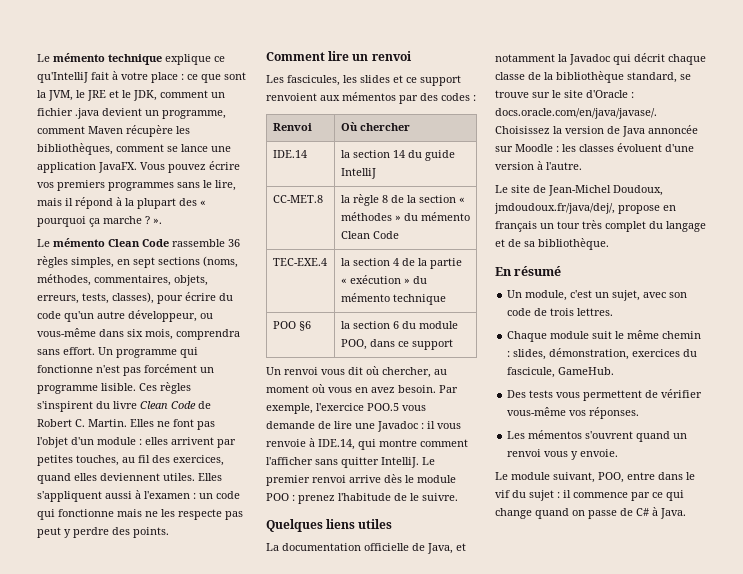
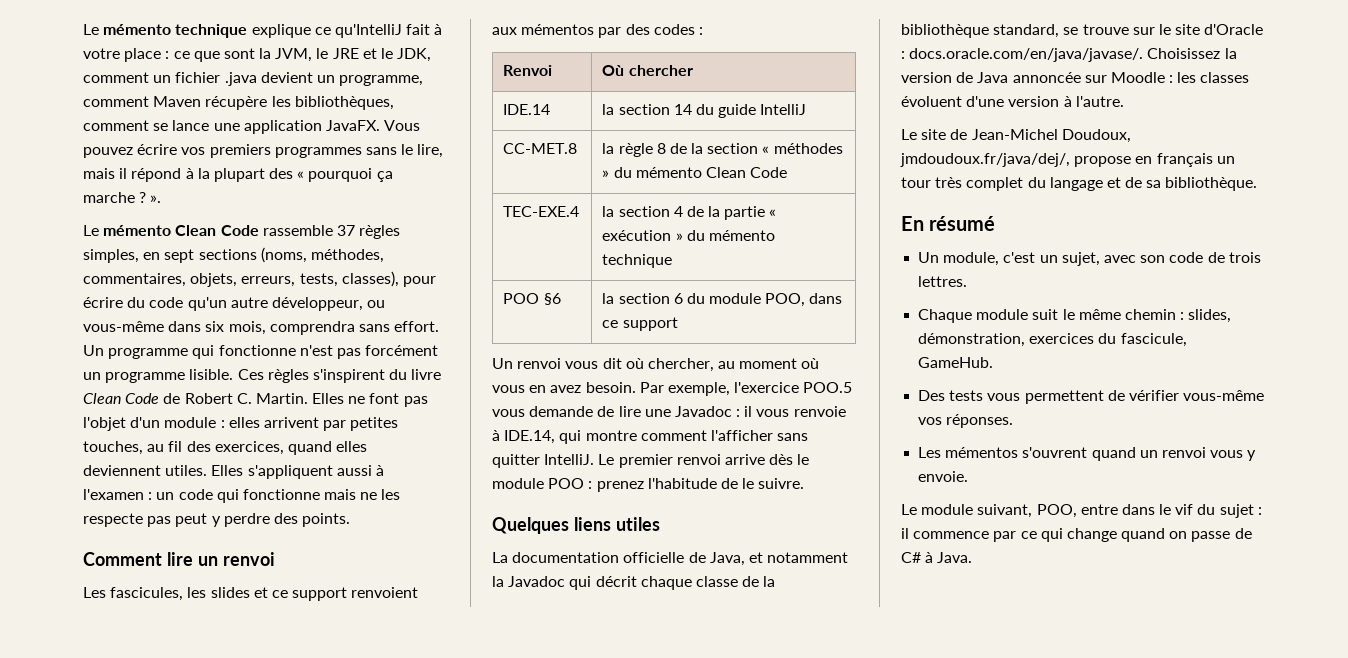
- Le mémento Clean Code rassemble 36 règles simples, en sept sections (noms, méthodes, commentaires, objets, erreurs, tests, classes), pour écrire du code qu'un autre développeur, ou vous-même dans six mois, comprendra sans effort.
+ Le mémento Clean Code rassemble 37 règles simples, en sept sections (noms, méthodes, commentaires, objets, erreurs, tests, classes), pour écrire du code qu'un autre développeur, ou vous-même dans six mois, comprendra sans effort.

